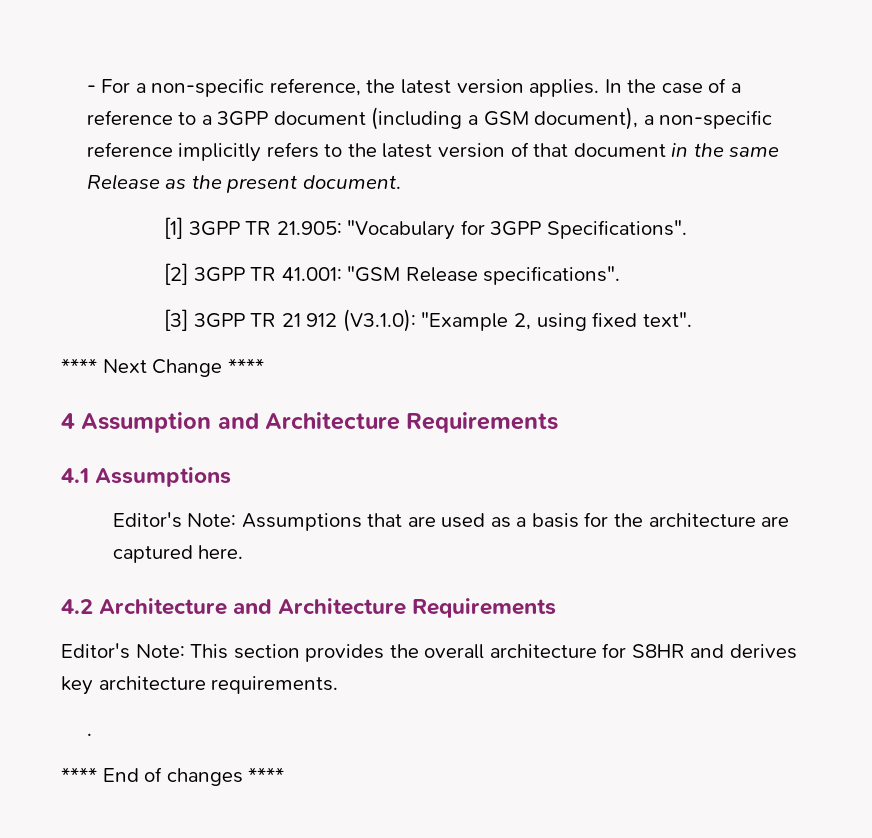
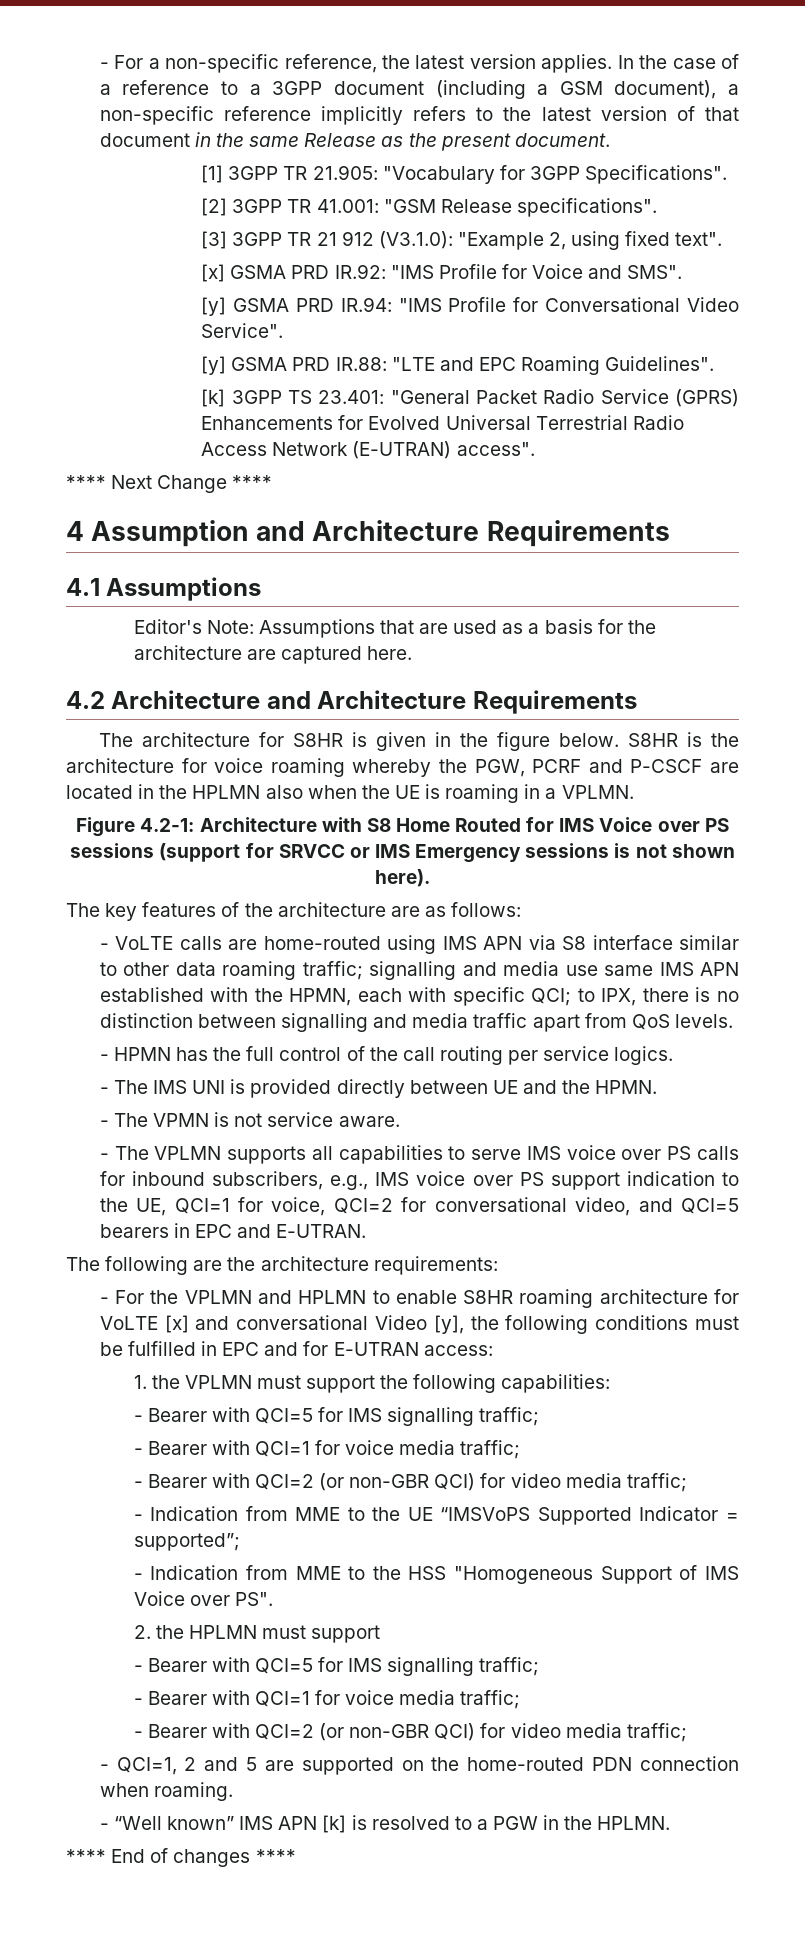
+ [x] GSMA PRD IR.92: "IMS Profile for Voice and SMS".
+ [y] GSMA PRD IR.94: "IMS Profile for Conversational Video Service".
+ [y] GSMA PRD IR.88: "LTE and EPC Roaming Guidelines".
+ [k] 3GPP TS 23.401: "General Packet Radio Service (GPRS) Enhancements for Evolved Universal Terrestrial Radio Access Network (E-UTRAN) access".
- Editor's Note: This section provides the overall architecture for S8HR and derives key architecture requirements.
- .
+ The architecture for S8HR is given in the figure below. S8HR is the architecture for voice roaming whereby the PGW, PCRF and P-CSCF are located in the HPLMN also when the UE is roaming in a VPLMN.
+ Figure 4.2-1: Architecture with S8 Home Routed for IMS Voice over PS sessions (support for SRVCC or IMS Emergency sessions is not shown here).
+ The key features of the architecture are as follows:
+ - VoLTE calls are home-routed using IMS APN via S8 interface similar to other data roaming traffic; signalling and media use same IMS APN established with the HPMN, each with specific QCI; to IPX, there is no distinction between signalling and media traffic apart from QoS levels.
+ - HPMN has the full control of the call routing per service logics.
+ - The IMS UNI is provided directly between UE and the HPMN.
+ - The VPMN is not service aware.
+ - The VPLMN supports all capabilities to serve IMS voice over PS calls for inbound subscribers, e.g., IMS voice over PS support indication to the UE, QCI=1 for voice, QCI=2 for conversational video, and QCI=5 bearers in EPC and E-UTRAN.
+ The following are the architecture requirements:
+ - For the VPLMN and HPLMN to enable S8HR roaming architecture for VoLTE [x] and conversational Video [y], the following conditions must be fulfilled in EPC and for E-UTRAN access:
+ 1. the VPLMN must support the following capabilities:
+ - Bearer with QCI=5 for IMS signalling traffic;
+ - Bearer with QCI=1 for voice media traffic;
+ - Bearer with QCI=2 (or non-GBR QCI) for video media traffic;
+ - Indication from MME to the UE “IMSVoPS Supported Indicator = supported”;
+ - Indication from MME to the HSS "Homogeneous Support of IMS Voice over PS".
+ 2. the HPLMN must support
+ - Bearer with QCI=5 for IMS signalling traffic;
+ - Bearer with QCI=1 for voice media traffic;
+ - Bearer with QCI=2 (or non-GBR QCI) for video media traffic;
+ - QCI=1, 2 and 5 are supported on the home-routed PDN connection when roaming.
+ - “Well known” IMS APN [k] is resolved to a PGW in the HPLMN.

